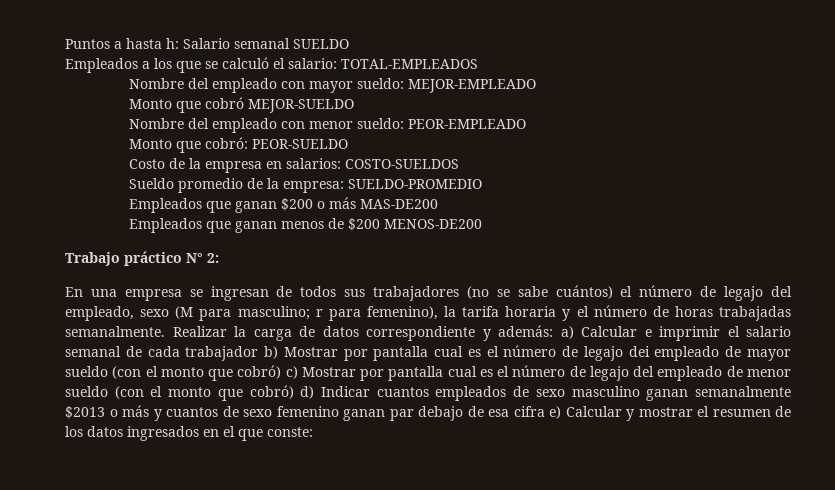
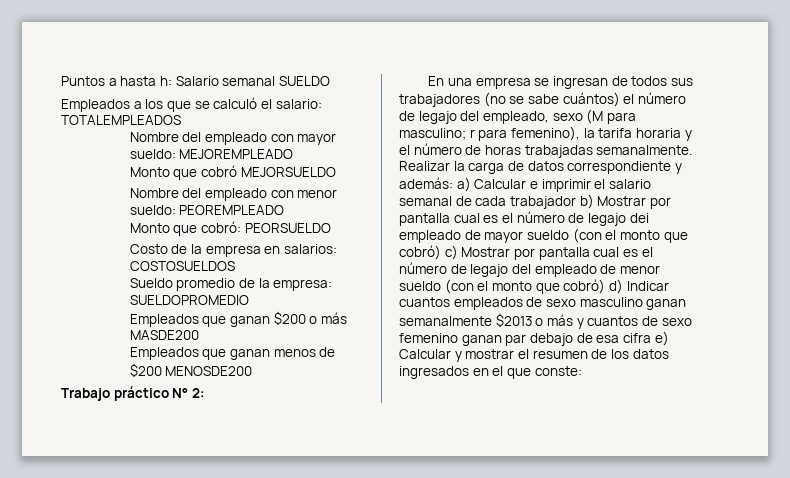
- Empleados a los que se calculó el salario: TOTAL-EMPLEADOS
+ Empleados a los que se calculó el salario: TOTALEMPLEADOS
- Nombre del empleado con mayor sueldo: MEJOR-EMPLEADO
+ Nombre del empleado con mayor sueldo: MEJOREMPLEADO
- Monto que cobró MEJOR-SUELDO
+ Monto que cobró MEJORSUELDO
- Nombre del empleado con menor sueldo: PEOR-EMPLEADO
+ Nombre del empleado con menor sueldo: PEOREMPLEADO
- Monto que cobró: PEOR-SUELDO
+ Monto que cobró: PEORSUELDO
- Costo de la empresa en salarios: COSTO-SUELDOS
+ Costo de la empresa en salarios: COSTOSUELDOS
- Sueldo promedio de la empresa: SUELDO-PROMEDIO
+ Sueldo promedio de la empresa: SUELDOPROMEDIO
- Empleados que ganan $200 o más MAS-DE200
+ Empleados que ganan $200 o más MASDE200
- Empleados que ganan menos de $200 MENOS-DE200
+ Empleados que ganan menos de $200 MENOSDE200

